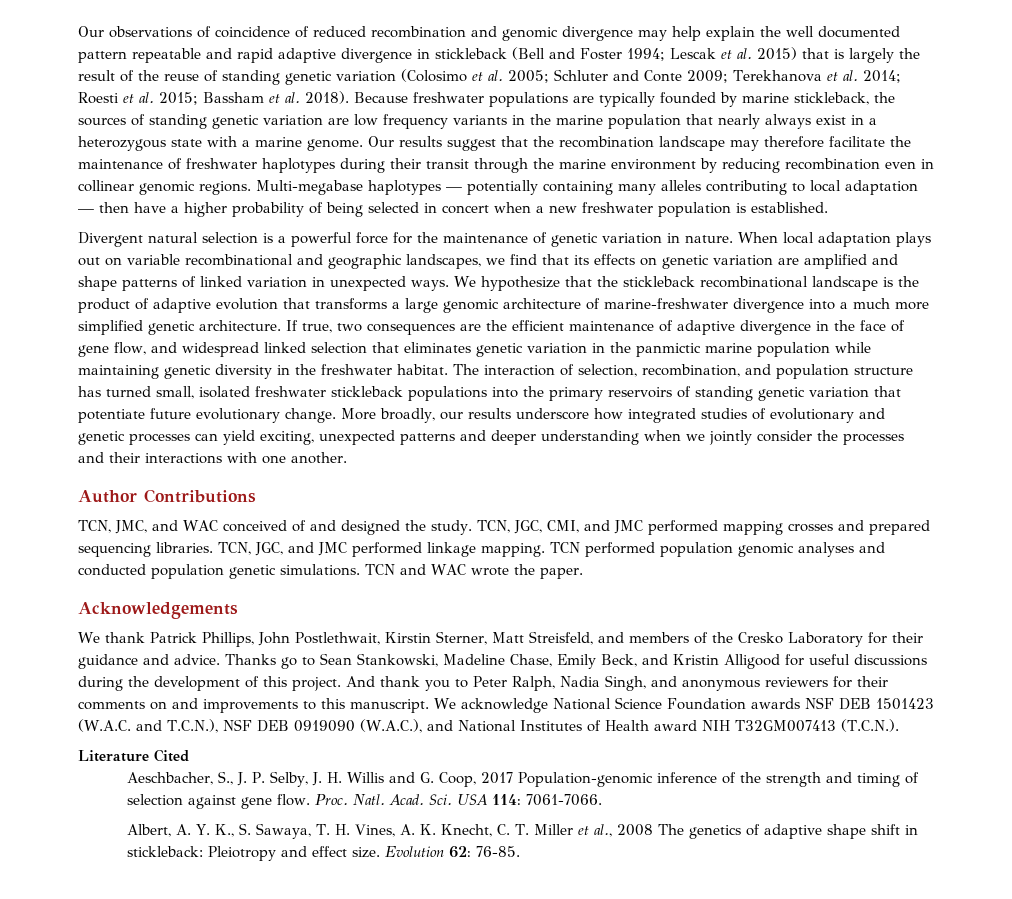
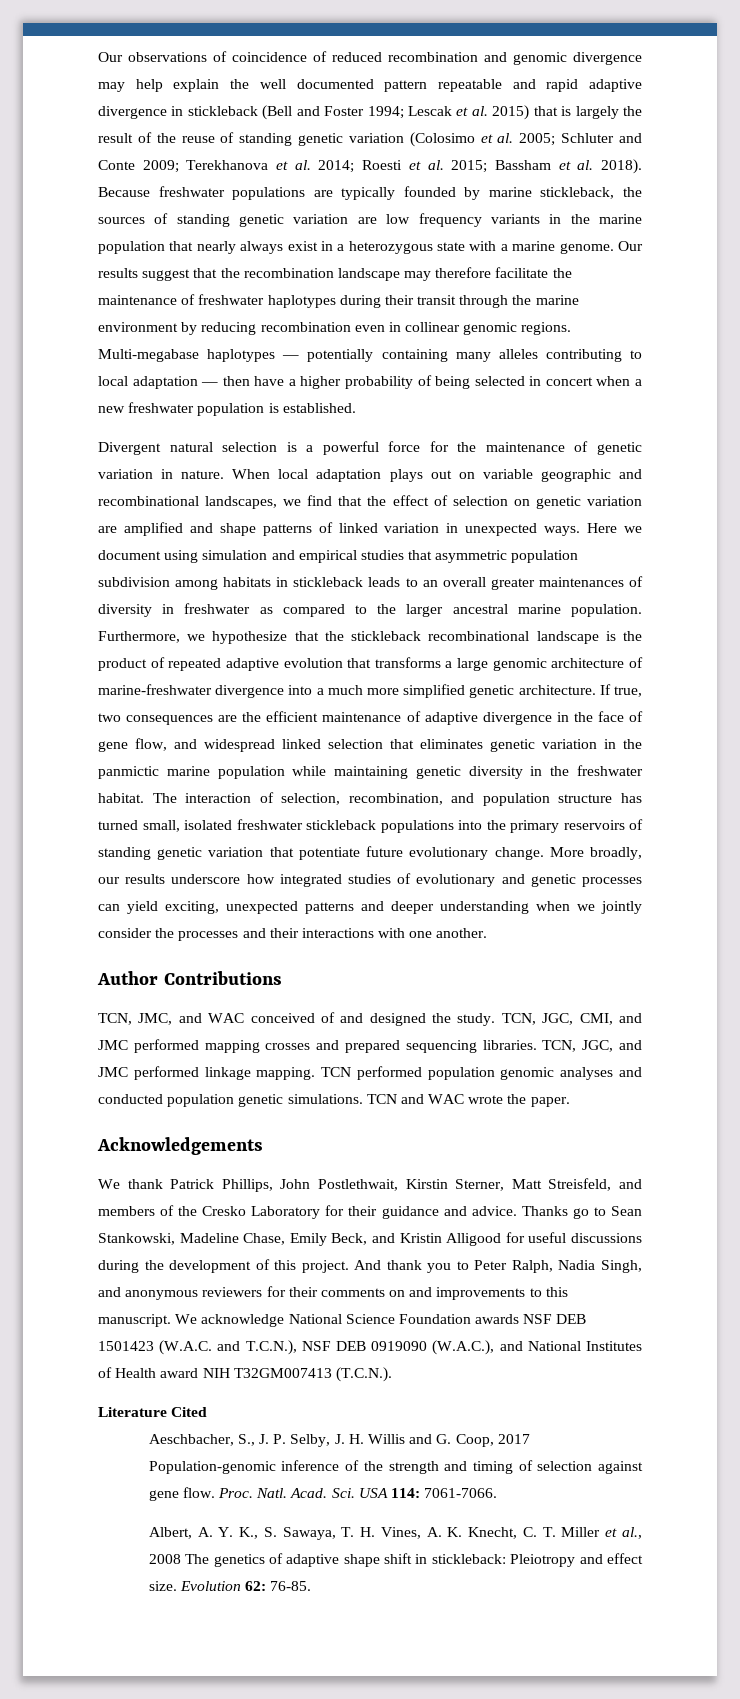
- When local adaptation plays out on variable recombinational and geographic landscapes, we find that its effects on genetic variation are amplified and shape patterns of linked variation in unexpected ways.
+ When local adaptation plays out on variable geographic and recombinational landscapes, we find that the effect of selection on genetic variation are amplified and shape patterns of linked variation in unexpected ways.
- We hypothesize that the stickleback recombinational landscape is the product of adaptive evolution that transforms a large genomic architecture of marine-freshwater divergence into a much more simplified genetic architecture.
+ Here we document using simulation and empirical studies that asymmetric population subdivision among habitats in stickleback leads to an overall greater maintenances of diversity in freshwater as compared to the larger ancestral marine population. Furthermore, we hypothesize that the stickleback recombinational landscape is the product of repeated adaptive evolution that transforms a large genomic architecture of marine-freshwater divergence into a much more simplified genetic architecture.

